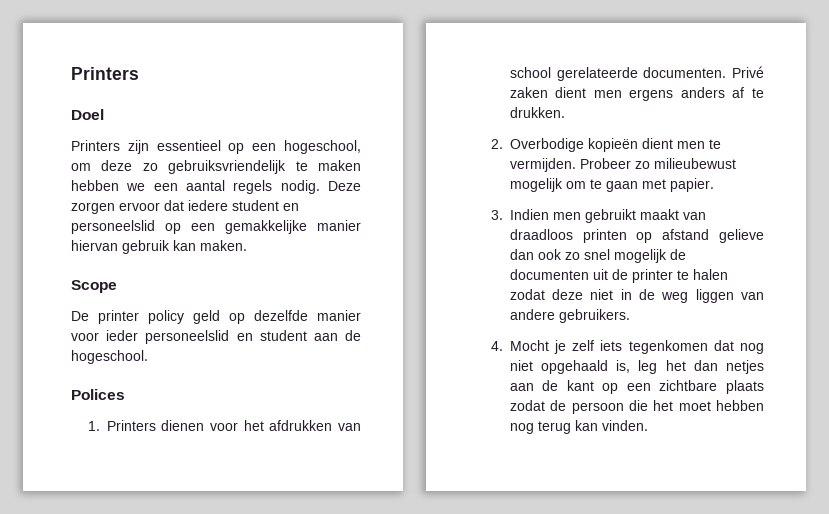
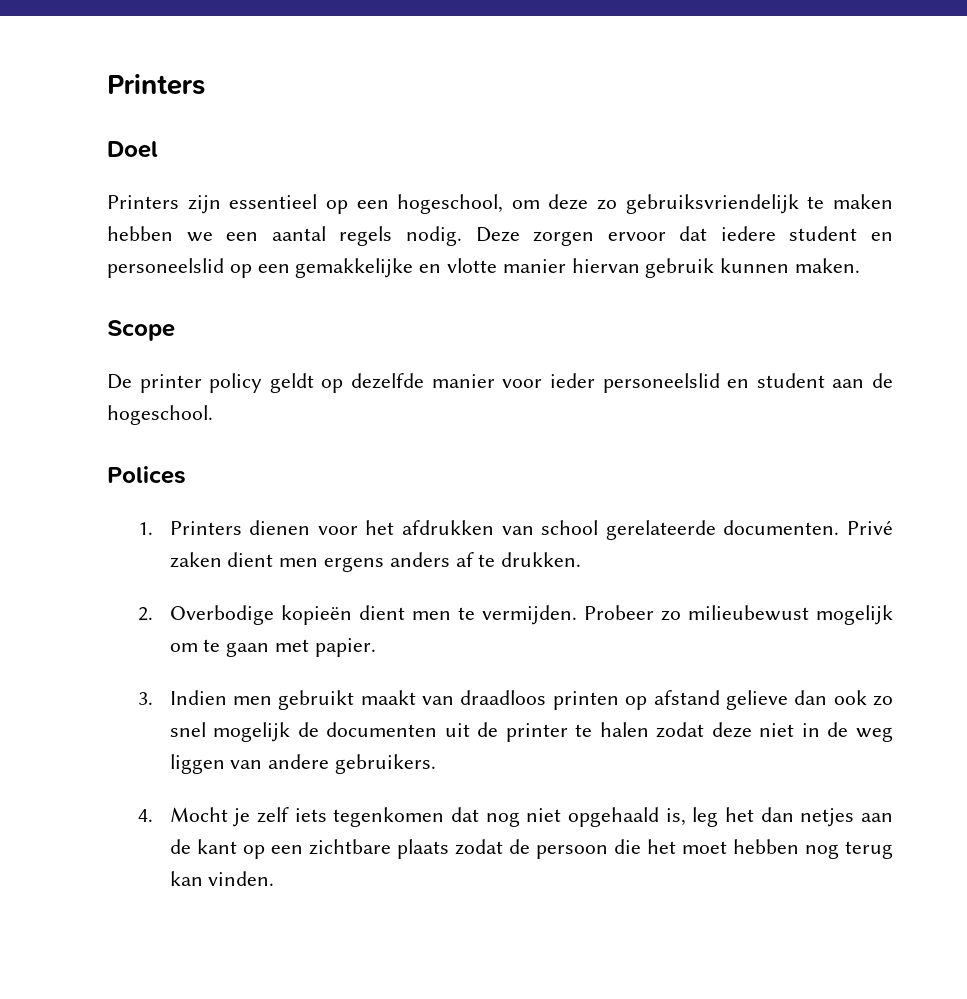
- Deze zorgen ervoor dat iedere student en personeelslid op een gemakkelijke manier hiervan gebruik kan maken.
+ Deze zorgen ervoor dat iedere student en personeelslid op een gemakkelijke en vlotte manier hiervan gebruik kunnen maken.
- De printer policy geld op dezelfde manier voor ieder personeelslid en student aan de hogeschool.
+ De printer policy geldt op dezelfde manier voor ieder personeelslid en student aan de hogeschool.

